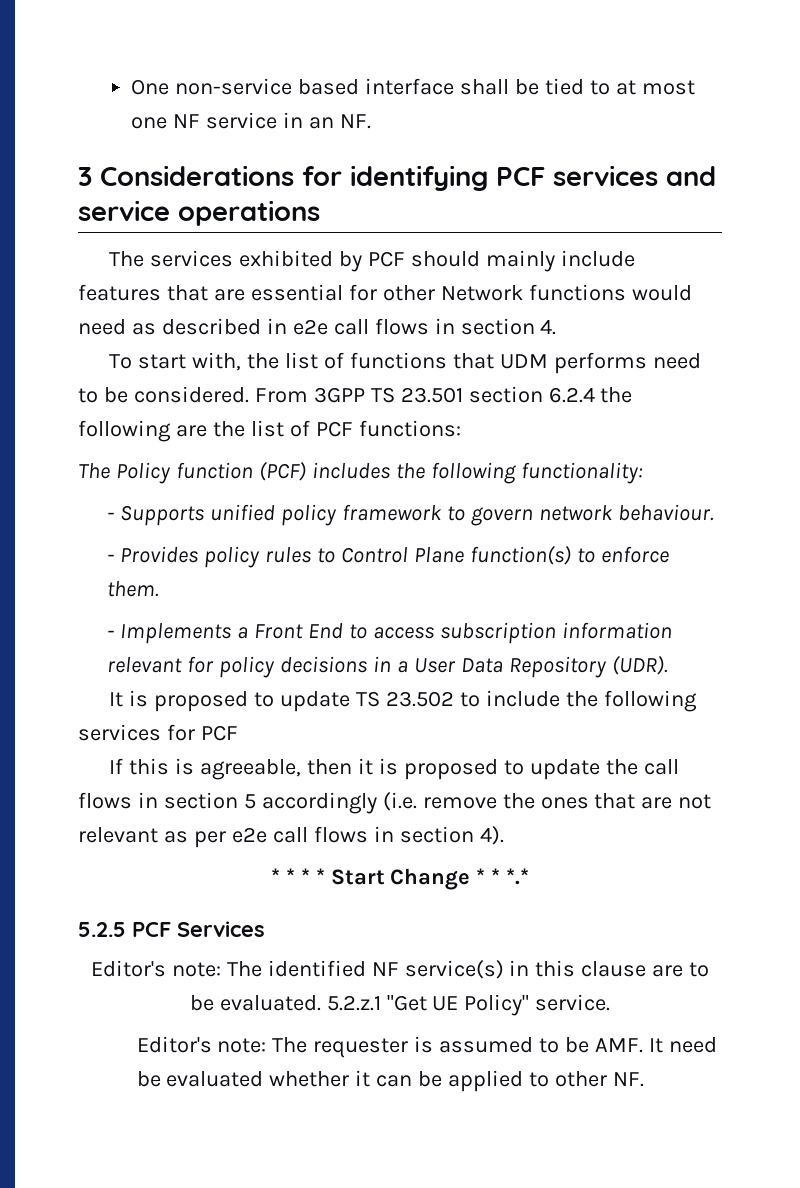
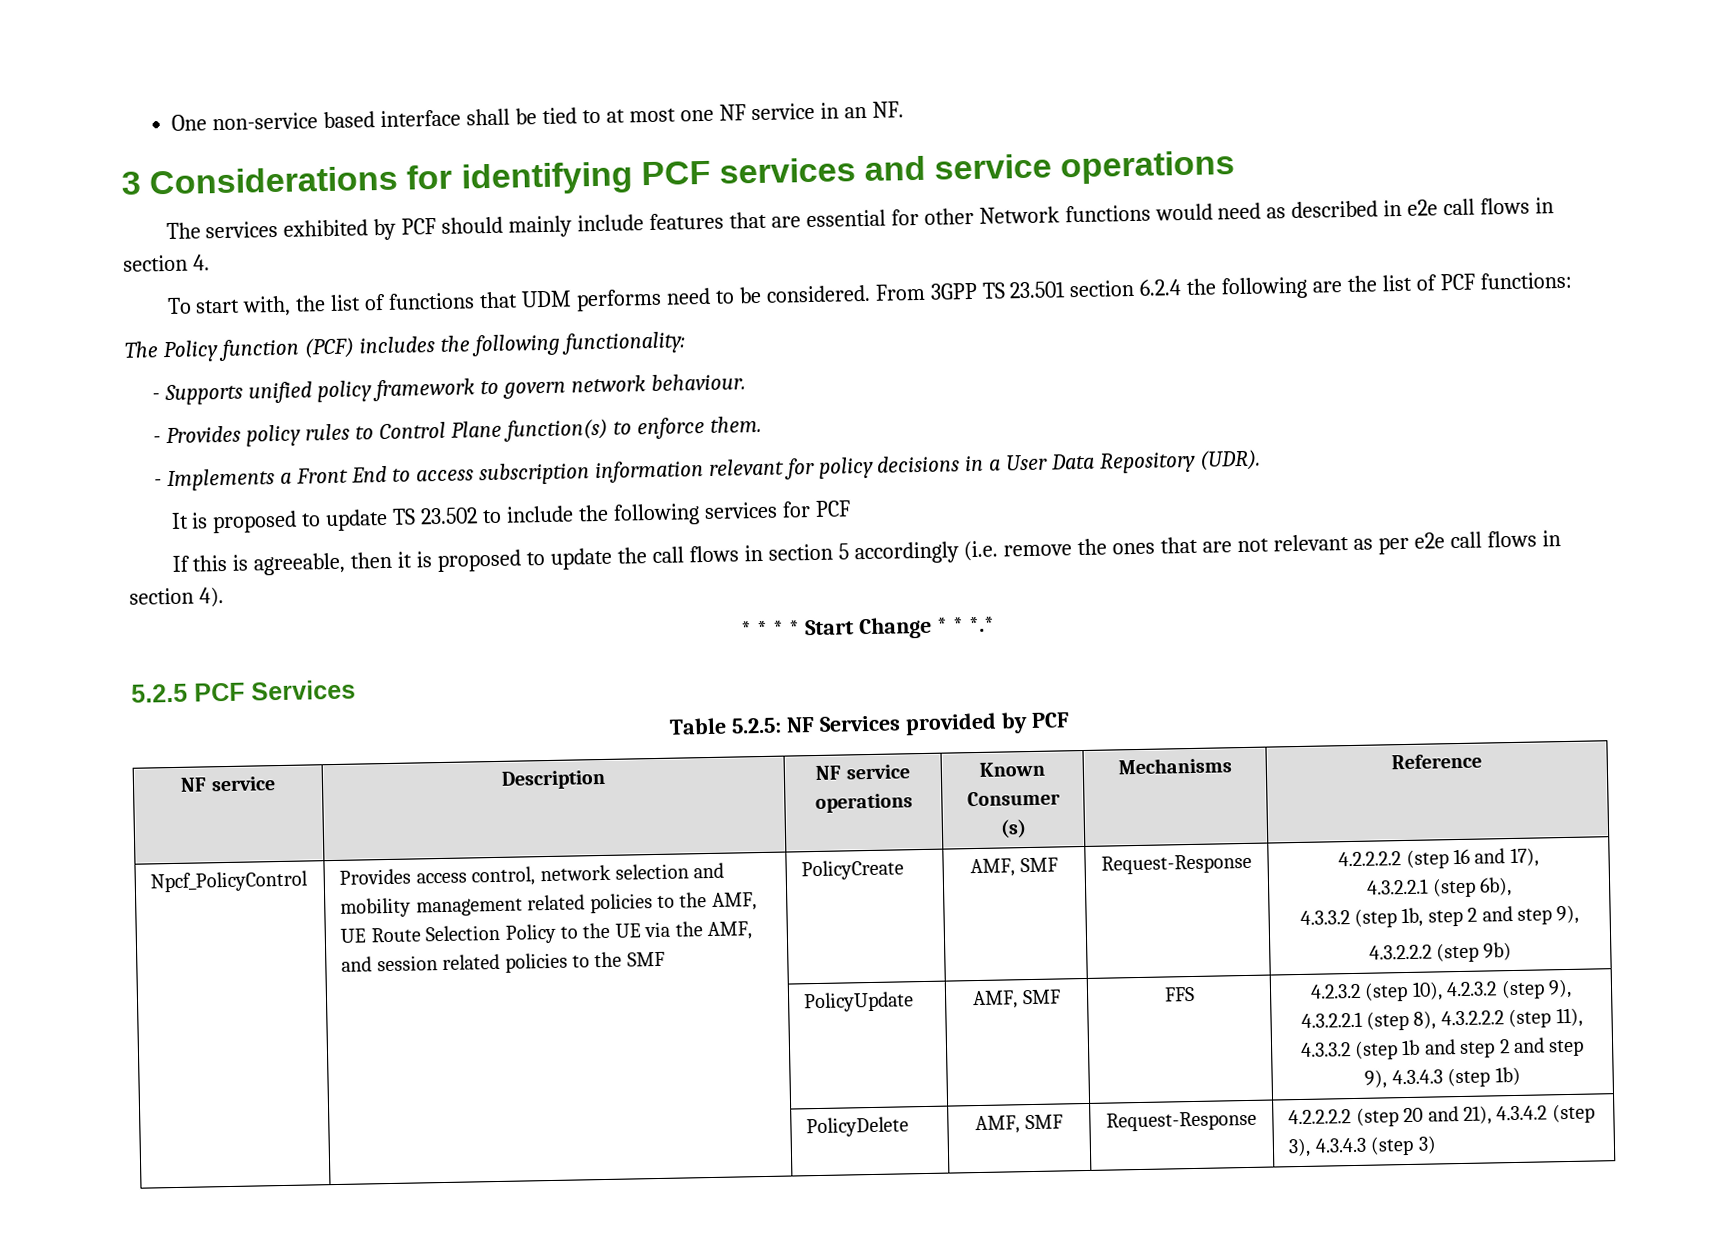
- Editor's note: The identified NF service(s) in this clause are to be evaluated. 5.2.z.1 "Get UE Policy" service.
- Editor's note: The requester is assumed to be AMF. It need be evaluated whether it can be applied to other NF.
+ Table 5.2.5: NF Services provided by PCF
+ NF service | Description | NF service operations | Known Consumer (s) | Mechanisms | Reference
+ Npcf_PolicyControl | Provides access control, network selection and mobility management related policies to the AMF, UE Route Selection Policy to the UE via the AMF, and session related policies to the SMF | PolicyCreate | AMF, SMF | Request-Response | 4.2.2.2.2 (step 16 and 17),
+ 4.3.2.2.1 (step 6b),
+ 4.3.3.2 (step 1b, step 2 and step 9),
+ 4.3.2.2.2 (step 9b)
+ | | PolicyUpdate | AMF, SMF | FFS | 4.2.3.2 (step 10), 4.2.3.2 (step 9), 4.3.2.2.1 (step 8), 4.3.2.2.2 (step 11), 4.3.3.2 (step 1b and step 2 and step 9), 4.3.4.3 (step 1b)
+ | | PolicyDelete | AMF, SMF | Request-Response | 4.2.2.2.2 (step 20 and 21), 4.3.4.2 (step 3), 4.3.4.3 (step 3)

